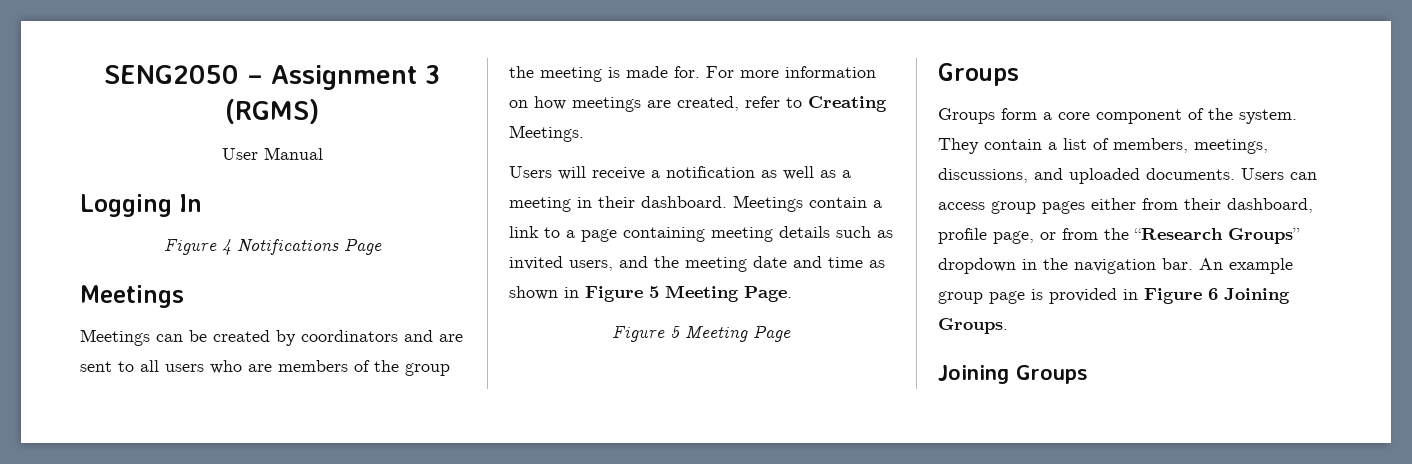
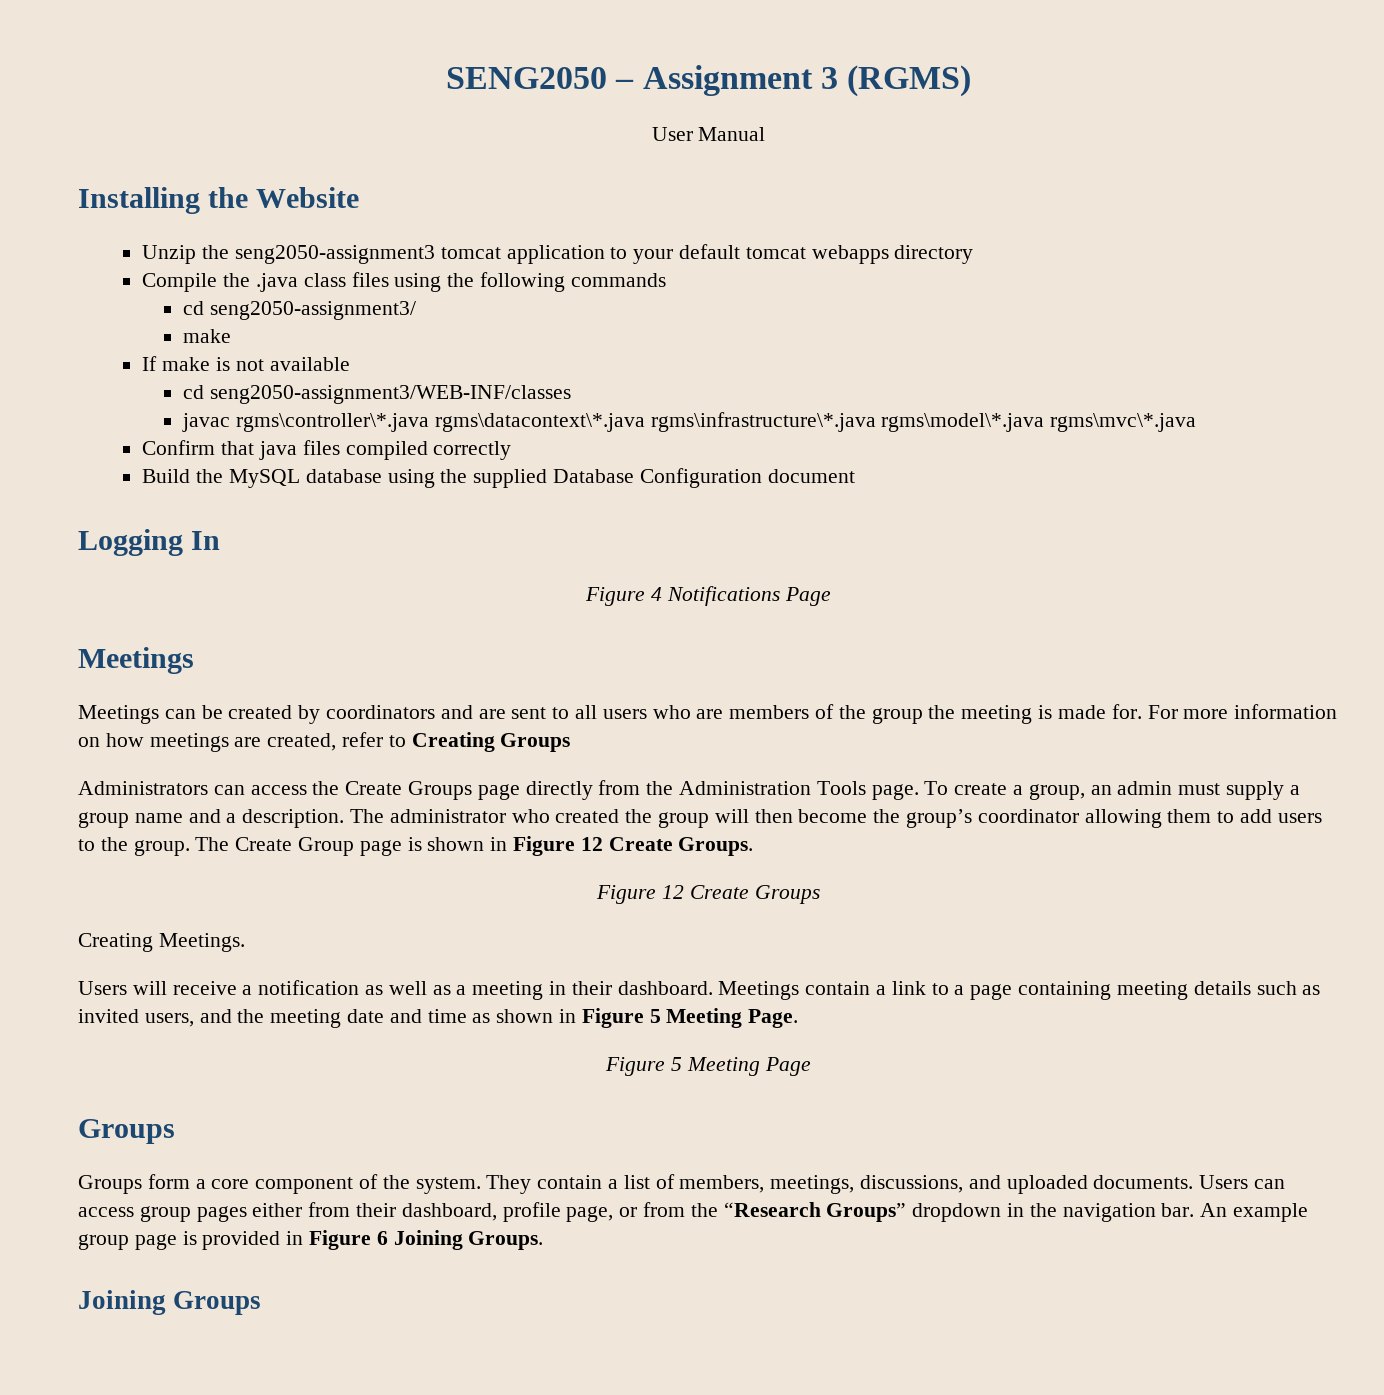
+ Installing the Website
+ Unzip the seng2050-assignment3 tomcat application to your default tomcat webapps directory
+ Compile the .java class files using the following commands
+ cd seng2050-assignment3/
+ make
+ If make is not available
+ cd seng2050-assignment3/WEB-INF/classes
+ javac rgms\controller\*.java rgms\datacontext\*.java rgms\infrastructure\*.java rgms\model\*.java rgms\mvc\*.java
+ Confirm that java files compiled correctly
+ Build the MySQL database using the supplied Database Configuration document
- For more information on how meetings are created, refer to Creating Meetings.
+ For more information on how meetings are created, refer to Creating Groups
+ Administrators can access the Create Groups page directly from the Administration Tools page. To create a group, an admin must supply a group name and a description. The administrator who created the group will then become the group’s coordinator allowing them to add users to the group. The Create Group page is shown in Figure 12 Create Groups.
+ Figure 12 Create Groups
+ Creating Meetings.

